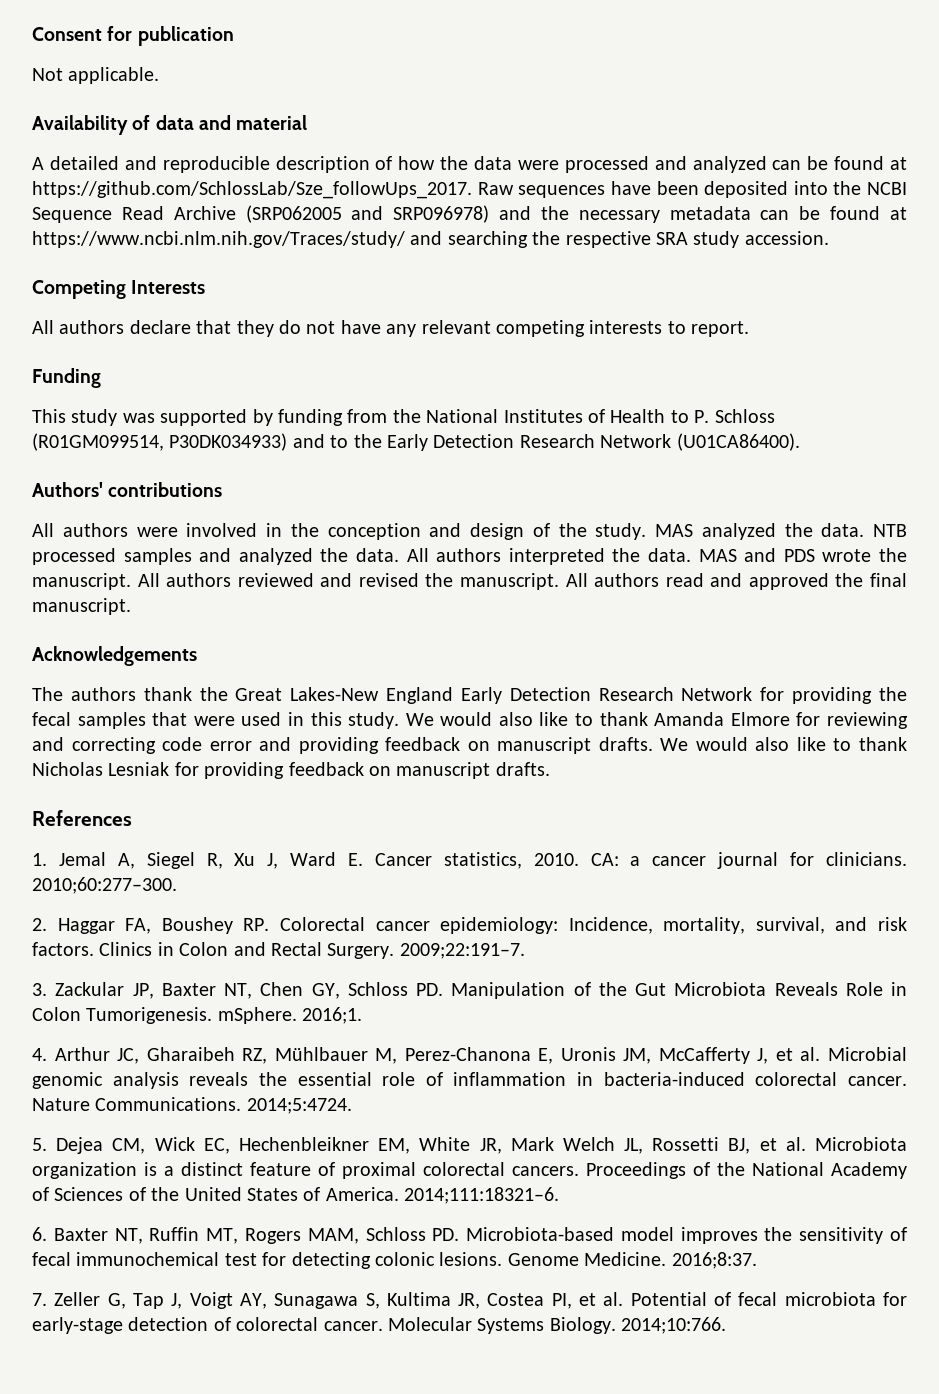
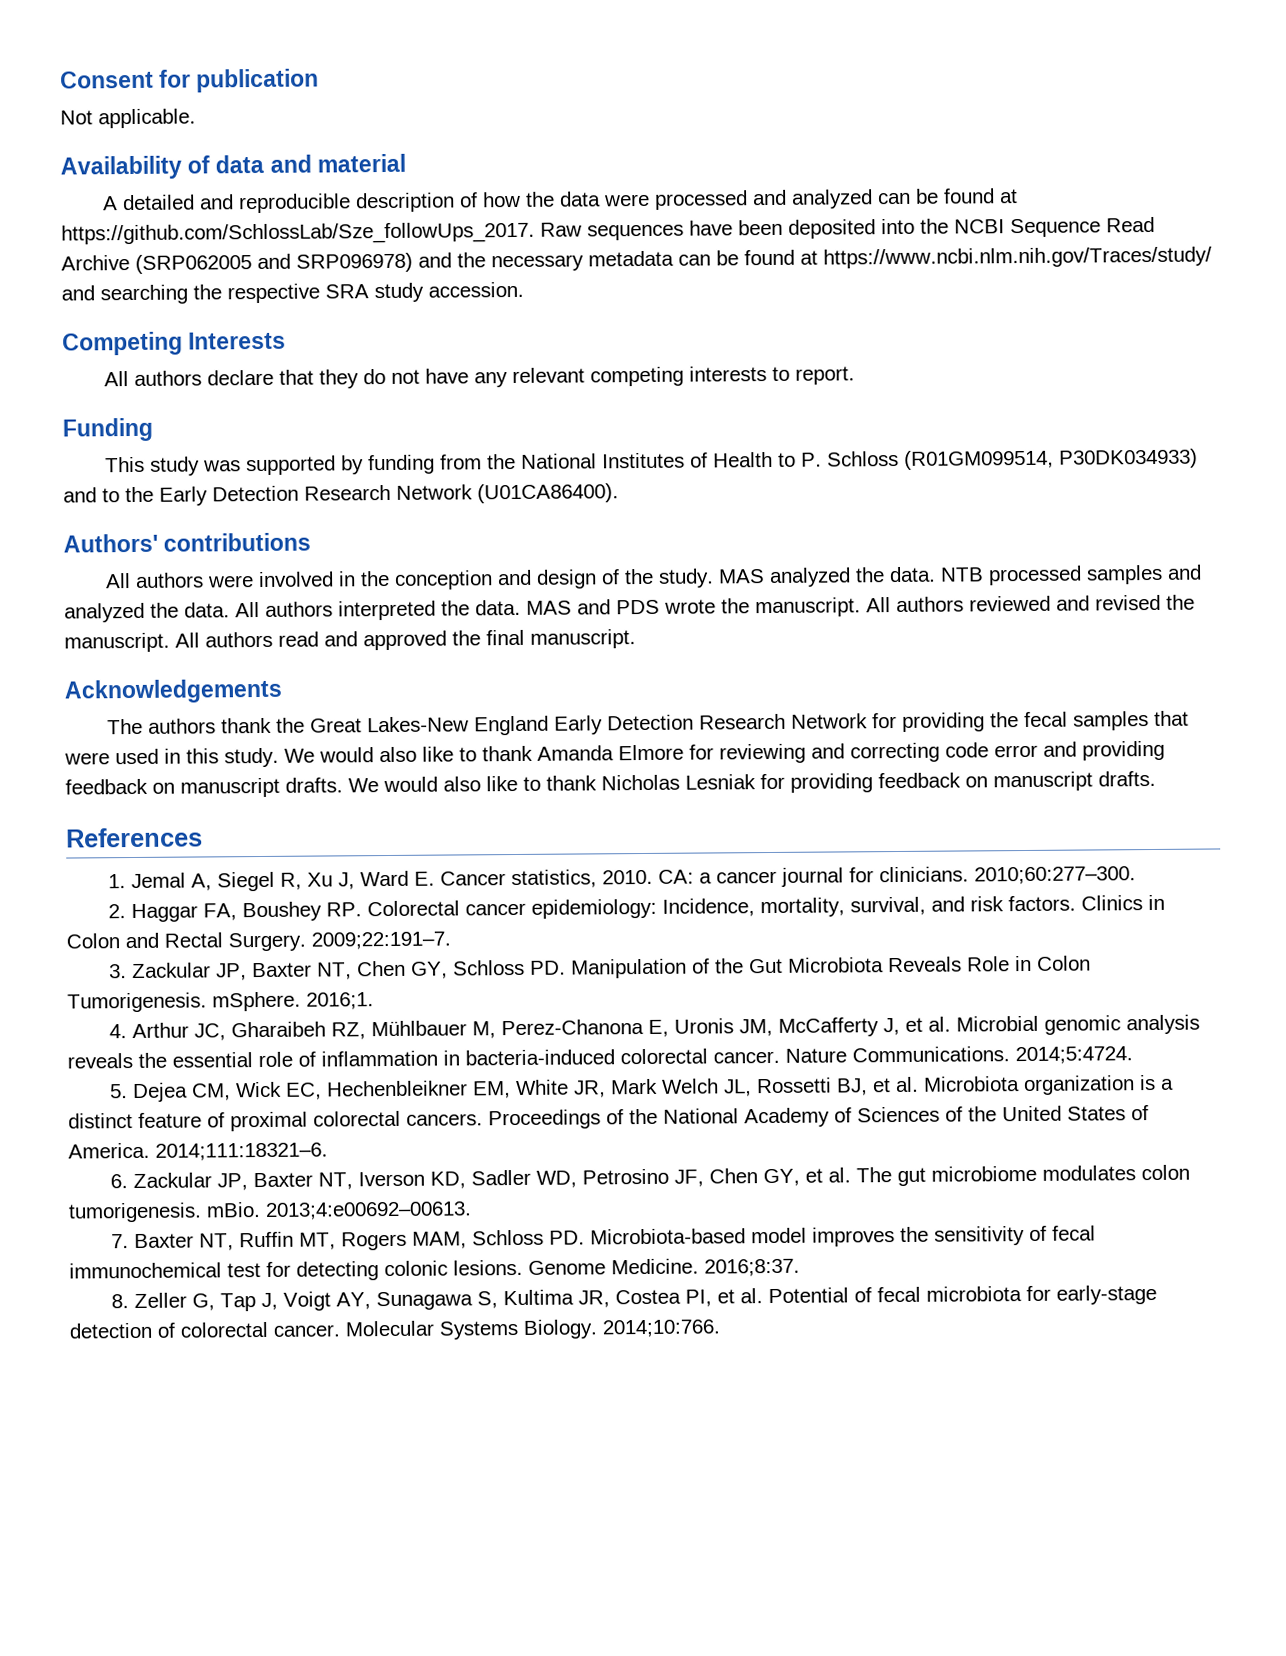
- 6. Baxter NT, Ruffin MT, Rogers MAM, Schloss PD. Microbiota-based model improves the sensitivity of fecal immunochemical test for detecting colonic lesions.
+ 6. Zackular JP, Baxter NT, Iverson KD, Sadler WD, Petrosino JF, Chen GY, et al. The gut microbiome modulates colon tumorigenesis. mBio. 2013;4:e00692–00613.
+ 7. Baxter NT, Ruffin MT, Rogers MAM, Schloss PD. Microbiota-based model improves the sensitivity of fecal immunochemical test for detecting colonic lesions.
- 7. Zeller G, Tap J, Voigt AY, Sunagawa S, Kultima JR, Costea PI, et al. Potential of fecal microbiota for early-stage detection of colorectal cancer.
+ 8. Zeller G, Tap J, Voigt AY, Sunagawa S, Kultima JR, Costea PI, et al. Potential of fecal microbiota for early-stage detection of colorectal cancer.

